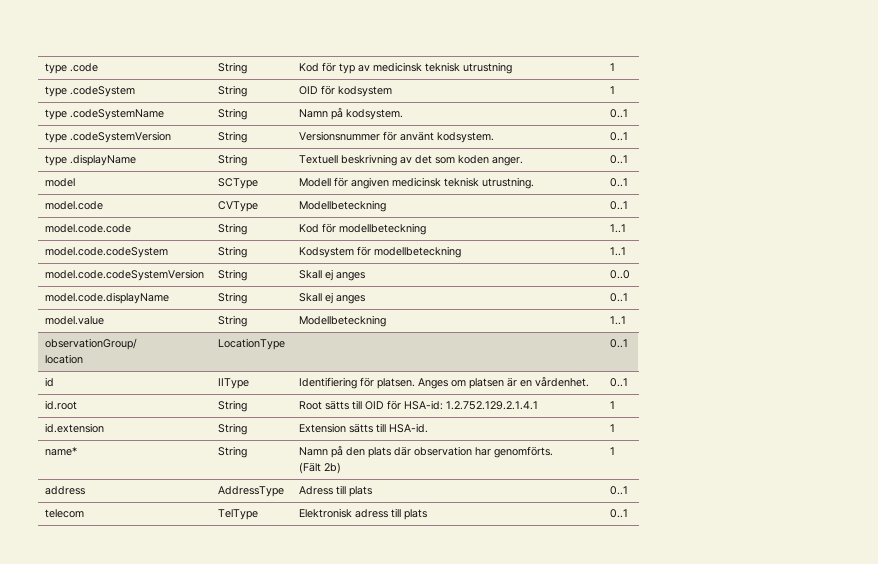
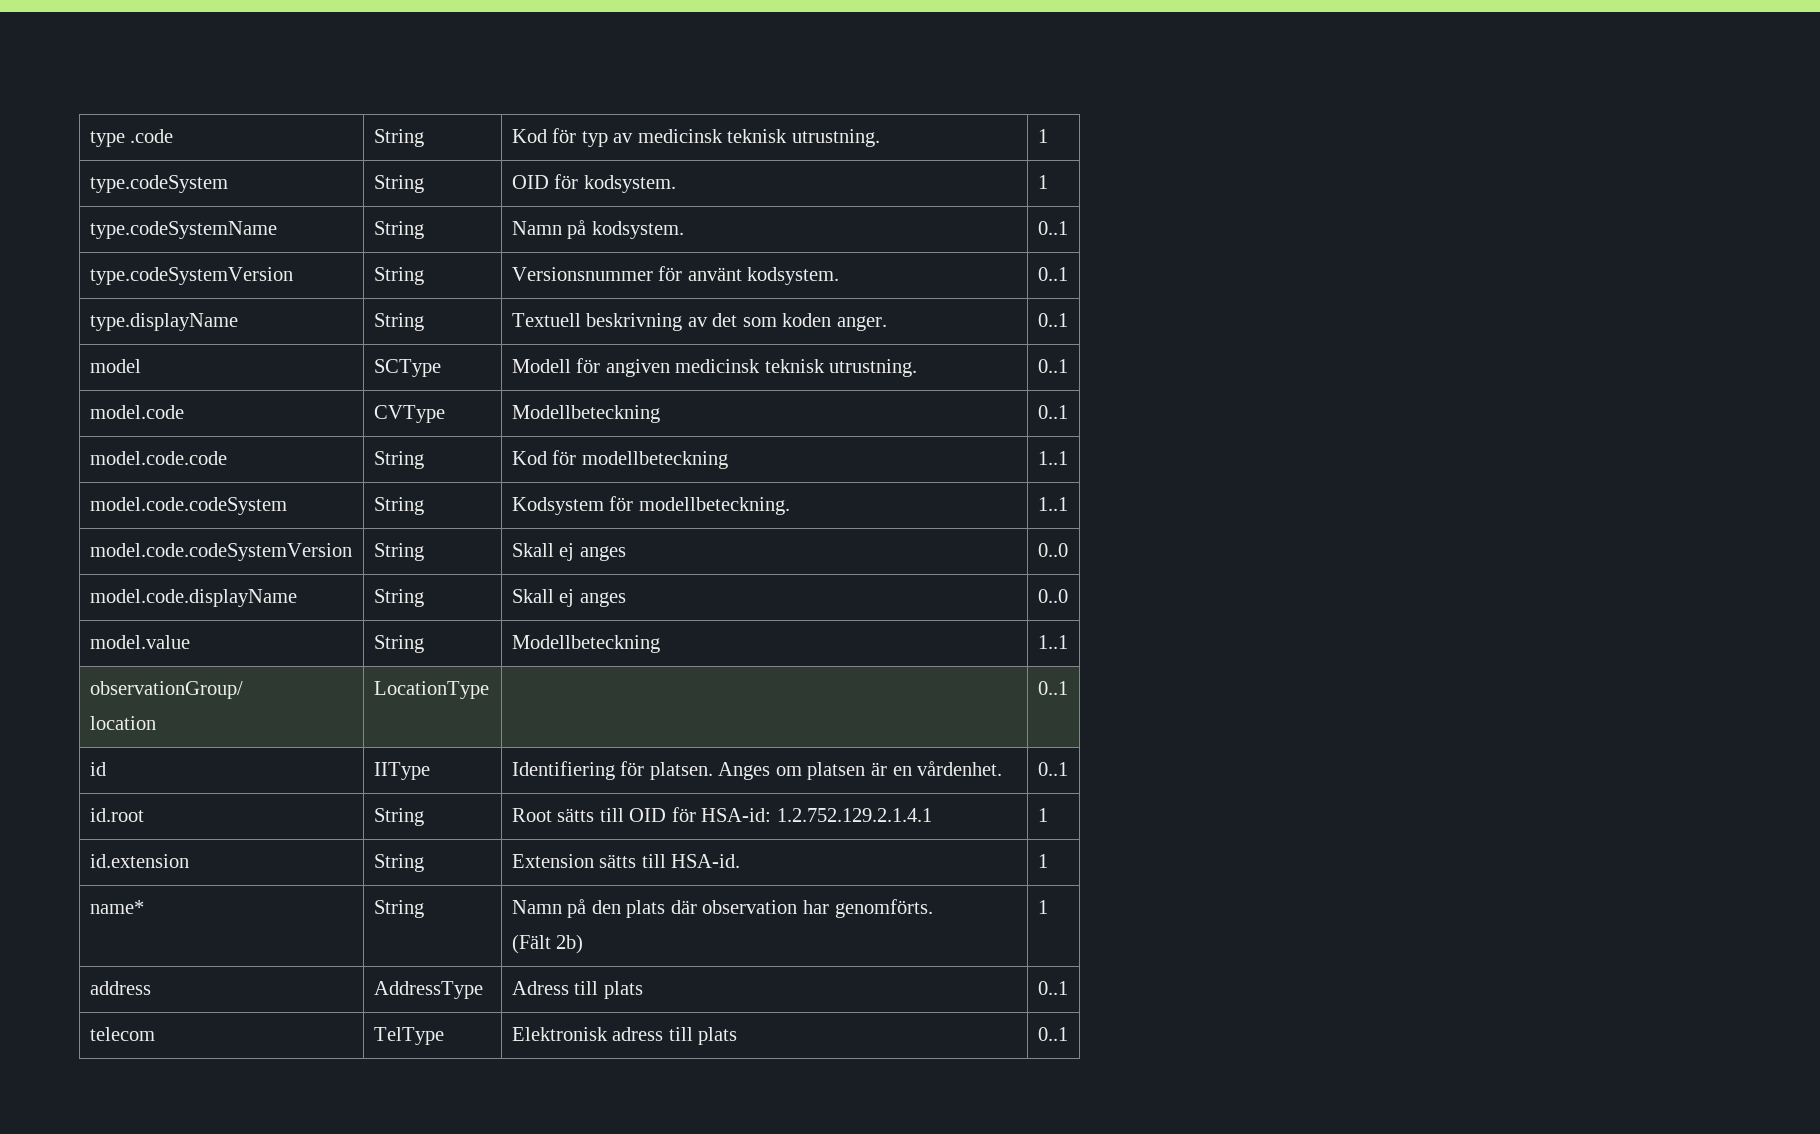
- type .code | String | Kod för typ av medicinsk teknisk utrustning | 1
- type .codeSystem | String | OID för kodsystem | 1
- type .codeSystemName | String | Namn på kodsystem. | 0..1
+ type .code | String | Kod för typ av medicinsk teknisk utrustning. | 1
+ type.codeSystem | String | OID för kodsystem. | 1
+ type.codeSystemName | String | Namn på kodsystem. | 0..1
- type .codeSystemVersion | String | Versionsnummer för använt kodsystem. | 0..1
+ type.codeSystemVersion | String | Versionsnummer för använt kodsystem. | 0..1
- type .displayName | String | Textuell beskrivning av det som koden anger. | 0..1
+ type.displayName | String | Textuell beskrivning av det som koden anger. | 0..1
- model.code.codeSystem | String | Kodsystem för modellbeteckning | 1..1
+ model.code.codeSystem | String | Kodsystem för modellbeteckning. | 1..1
- model.code.displayName | String | Skall ej anges | 0..1
+ model.code.displayName | String | Skall ej anges | 0..0

